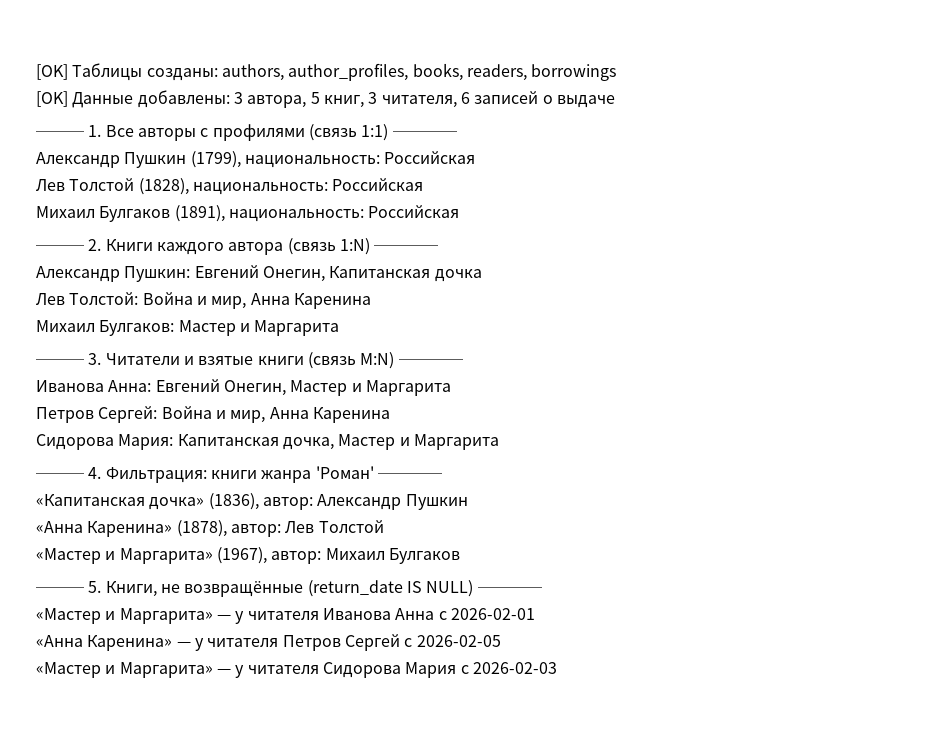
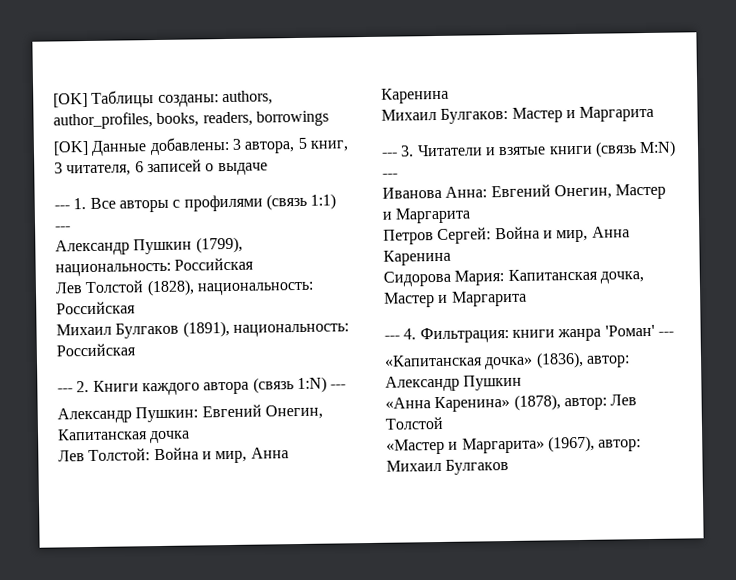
- ─── 1. Все авторы с профилями (связь 1:1) ────
+ --- 1. Все авторы с профилями (связь 1:1) ---
- ─── 2. Книги каждого автора (связь 1:N) ────
+ --- 2. Книги каждого автора (связь 1:N) ---
- ─── 3. Читатели и взятые книги (связь M:N) ────
+ --- 3. Читатели и взятые книги (связь M:N) ---
- ─── 4. Фильтрация: книги жанра 'Роман' ────
+ --- 4. Фильтрация: книги жанра 'Роман' ---
- ─── 5. Книги, не возвращённые (return_date IS NULL) ────
- «Мастер и Маргарита» — у читателя Иванова Анна с 2026-02-01
- «Анна Каренина» — у читателя Петров Сергей с 2026-02-05
- «Мастер и Маргарита» — у читателя Сидорова Мария с 2026-02-03

